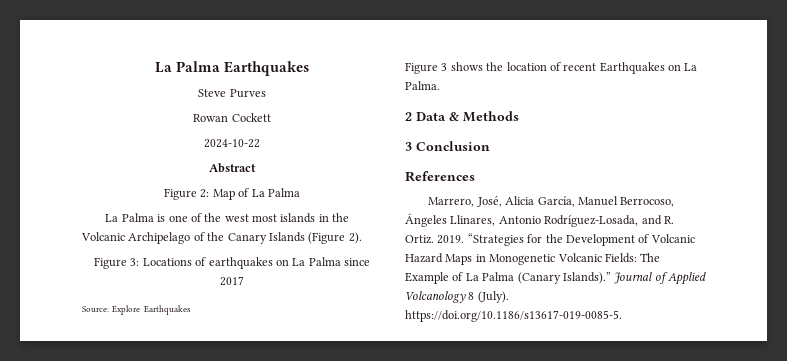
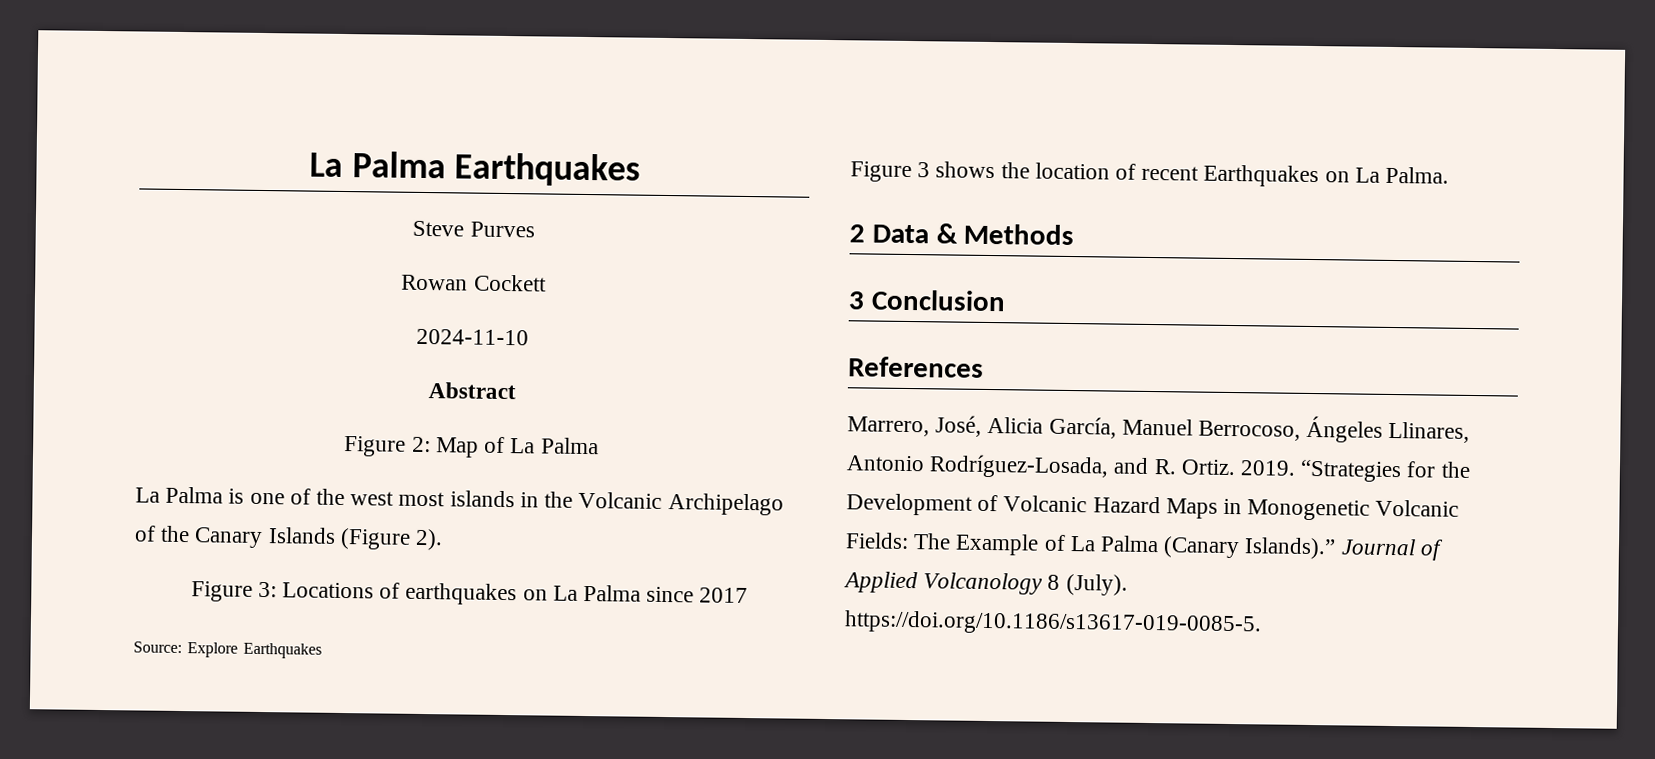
- 2024-10-22
+ 2024-11-10

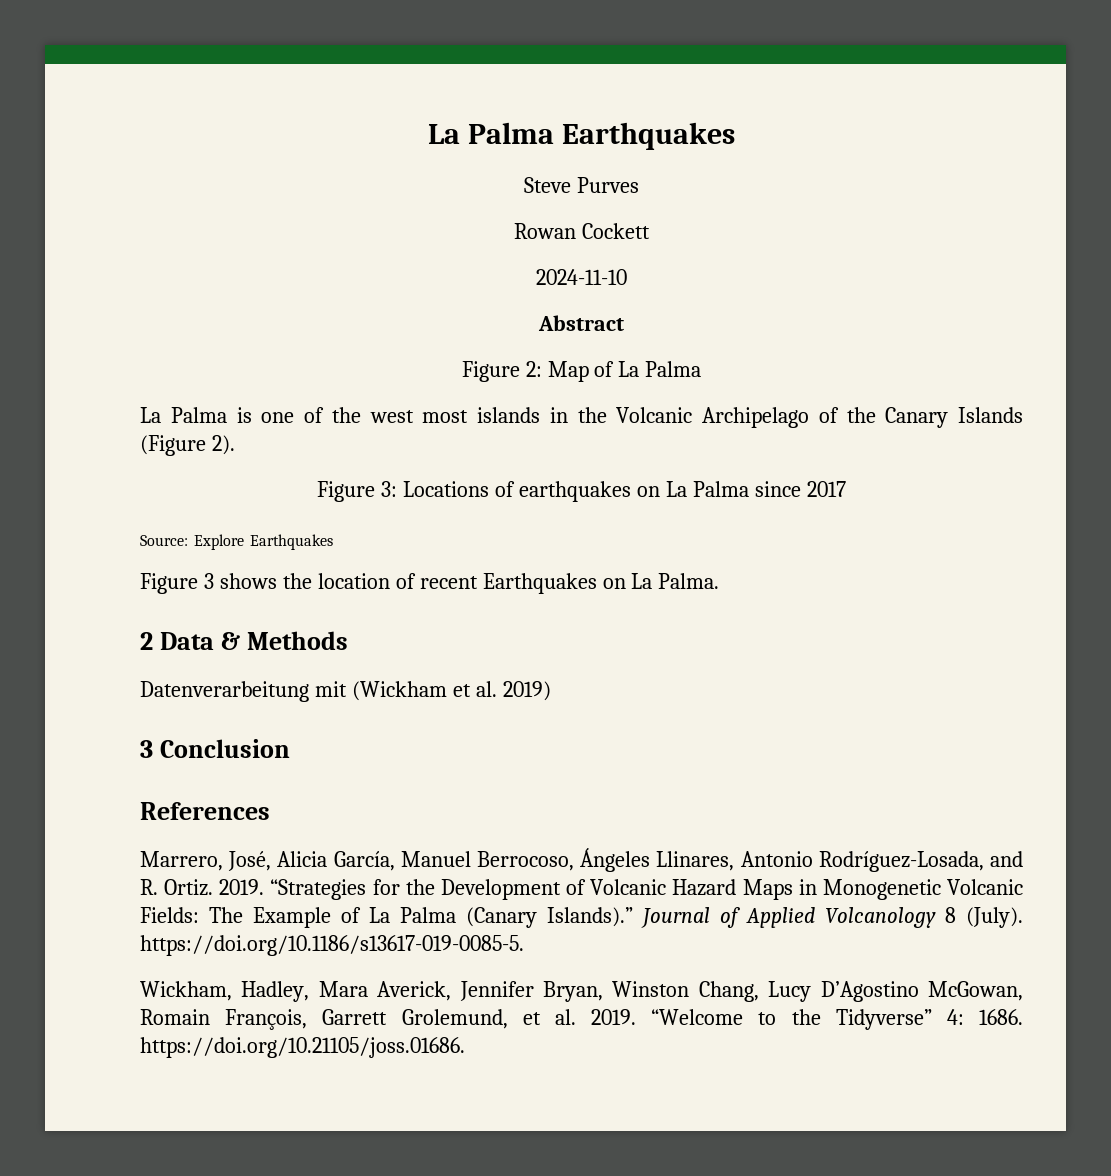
+ Datenverarbeitung mit (Wickham et al. 2019)
+ Wickham, Hadley, Mara Averick, Jennifer Bryan, Winston Chang, Lucy D’Agostino McGowan, Romain François, Garrett Grolemund, et al. 2019. “Welcome to the Tidyverse” 4: 1686. https://doi.org/10.21105/joss.01686.

